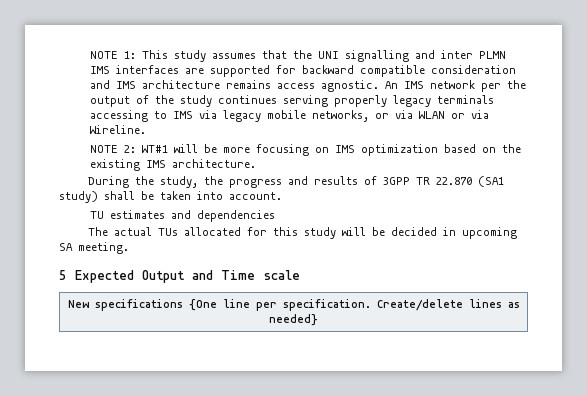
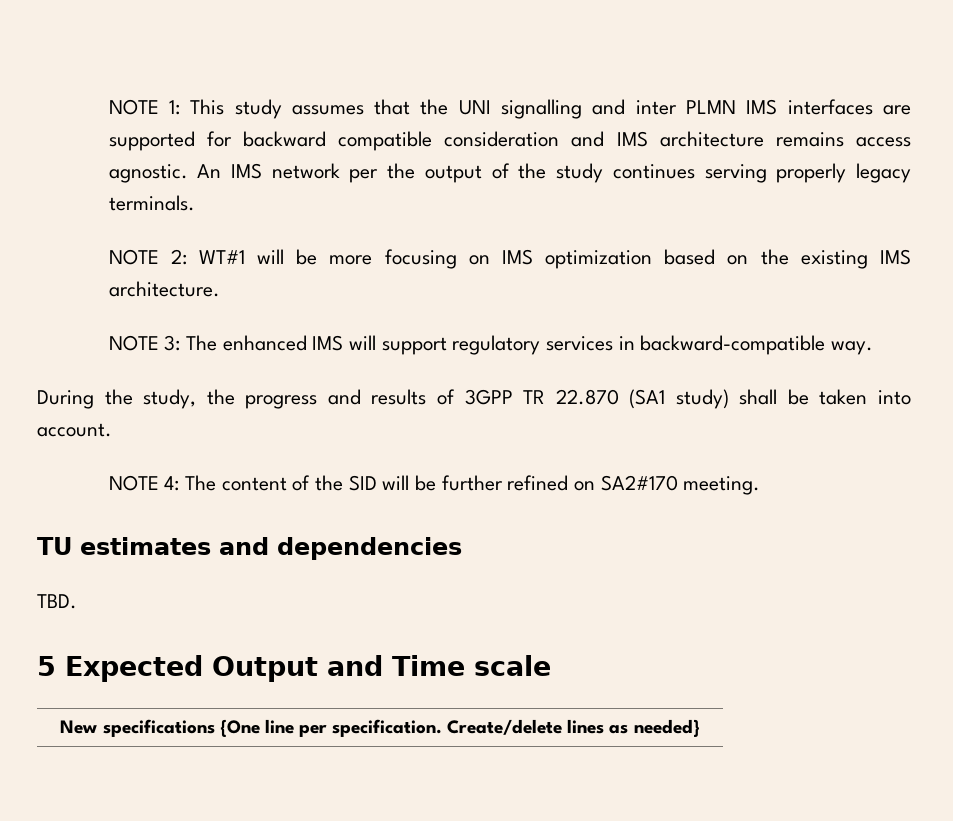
- An IMS network per the output of the study continues serving properly legacy terminals accessing to IMS via legacy mobile networks, or via WLAN or via Wireline.
+ An IMS network per the output of the study continues serving properly legacy terminals.
+ NOTE 3: The enhanced IMS will support regulatory services in backward-compatible way.
+ NOTE 4: The content of the SID will be further refined on SA2#170 meeting.
  TU estimates and dependencies
- The actual TUs allocated for this study will be decided in upcoming SA meeting.
+ TBD.

